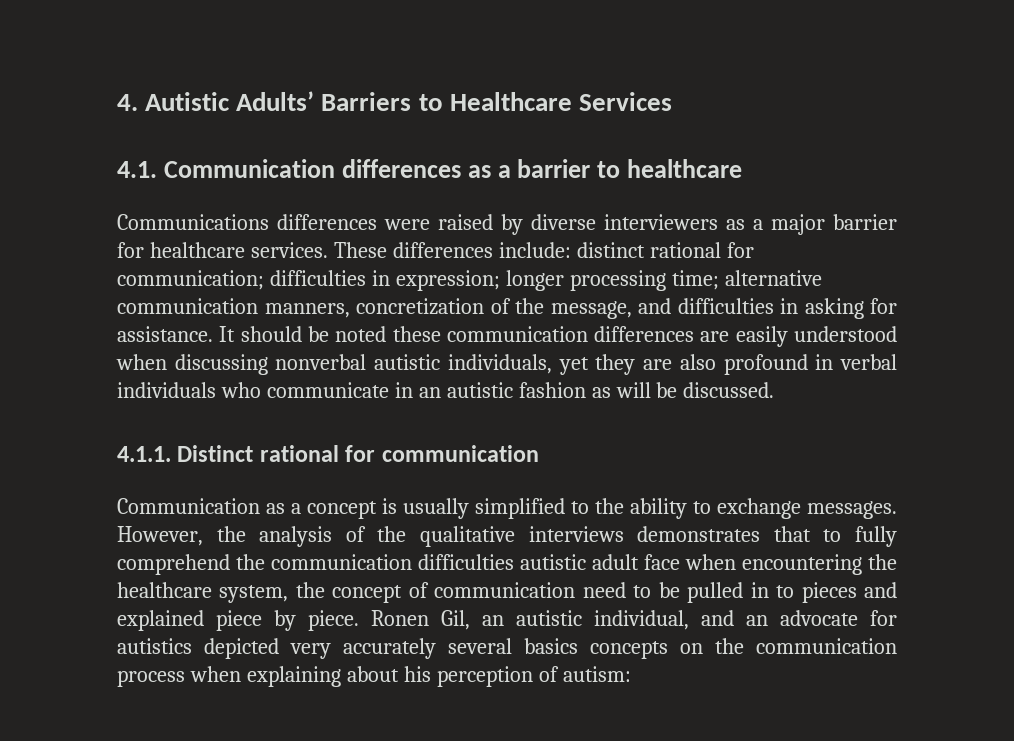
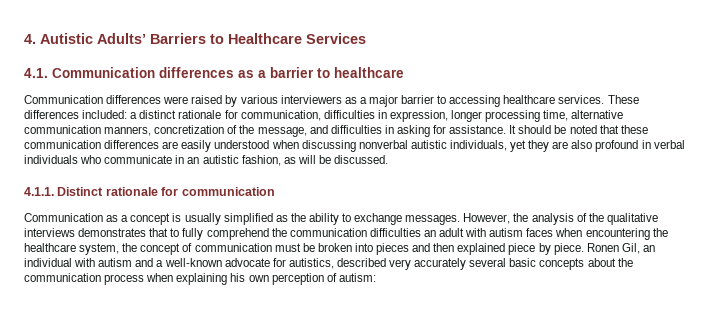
- Communications differences were raised by diverse interviewers as a major barrier for healthcare services.
+ Communication differences were raised by various interviewers as a major barrier to accessing healthcare services.
- These differences include: distinct rational for communication; difficulties in expression; longer processing time; alternative communication manners, concretization of the message, and difficulties in asking for assistance.
+ These differences included: a distinct rationale for communication, difficulties in expression, longer processing time, alternative communication manners, concretization of the message, and difficulties in asking for assistance.
- It should be noted these communication differences are easily understood when discussing nonverbal autistic individuals, yet they are also profound in verbal individuals who communicate in an autistic fashion as will be discussed.
+ It should be noted that these communication differences are easily understood when discussing nonverbal autistic individuals, yet they are also profound in verbal individuals who communicate in an autistic fashion, as will be discussed.
- 4.1.1. Distinct rational for communication
+ 4.1.1. Distinct rationale for communication
- Communication as a concept is usually simplified to the ability to exchange messages.
+ Communication as a concept is usually simplified as the ability to exchange messages.
- However, the analysis of the qualitative interviews demonstrates that to fully comprehend the communication difficulties autistic adult face when encountering the healthcare system, the concept of communication need to be pulled in to pieces and explained piece by piece.
+ However, the analysis of the qualitative interviews demonstrates that to fully comprehend the communication difficulties an adult with autism faces when encountering the healthcare system, the concept of communication must be broken into pieces and then explained piece by piece.
- Ronen Gil, an autistic individual, and an advocate for autistics depicted very accurately several basics concepts on the communication process when explaining about his perception of autism:
+ Ronen Gil, an individual with autism and a well-known advocate for autistics, described very accurately several basic concepts about the communication process when explaining his own perception of autism:

